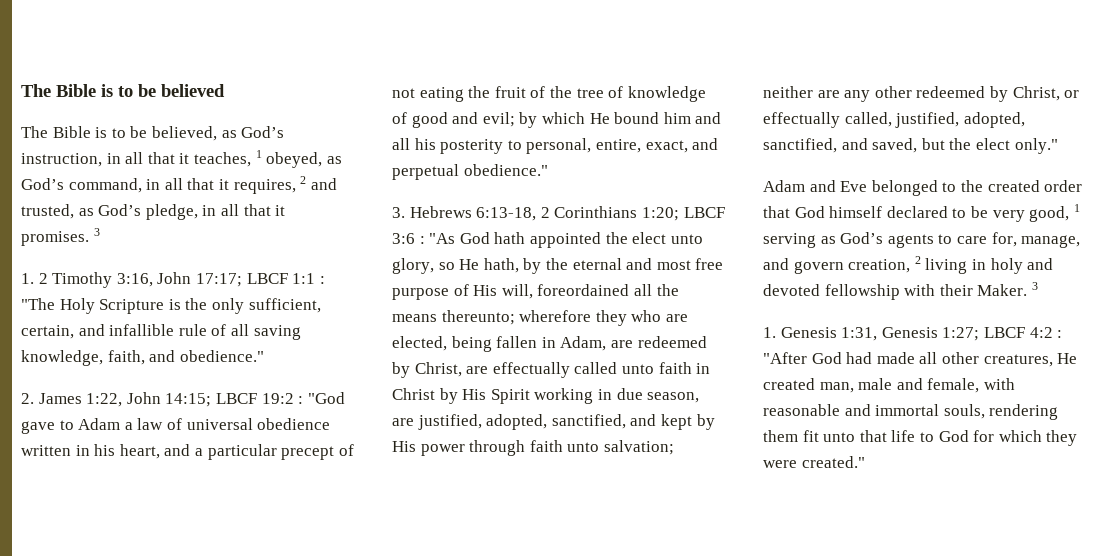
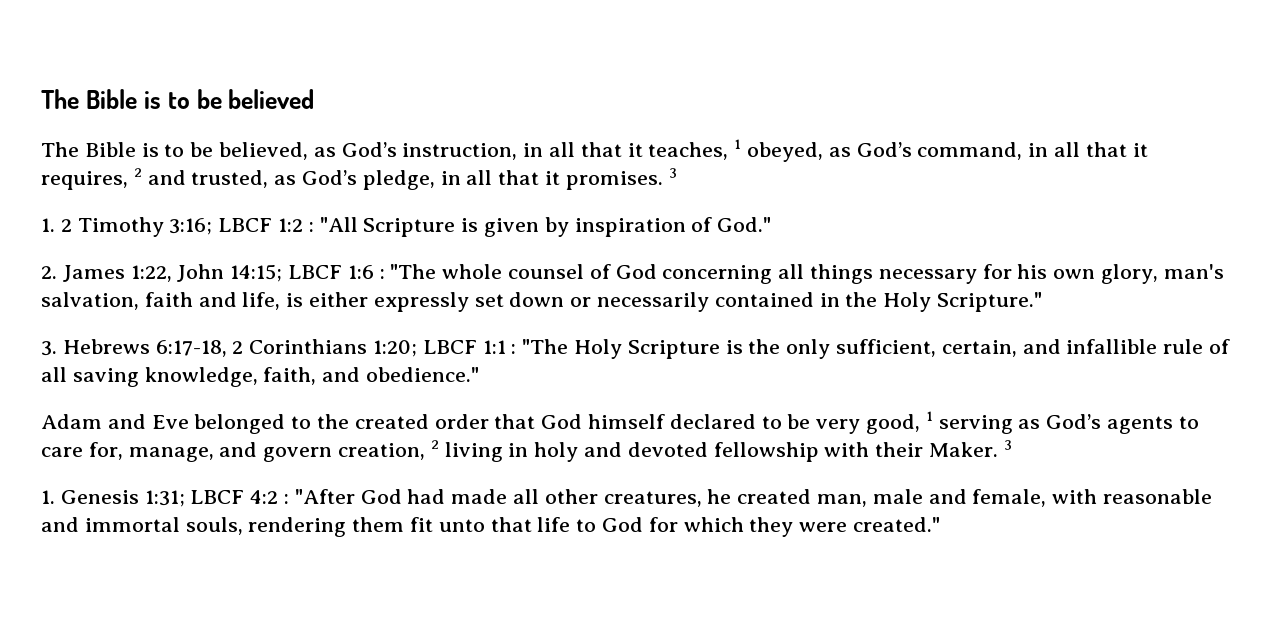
- 1. 2 Timothy 3:16, John 17:17; LBCF 1:1 : "The Holy Scripture is the only sufficient, certain, and infallible rule of all saving knowledge, faith, and obedience."
+ 1. 2 Timothy 3:16; LBCF 1:2 : "All Scripture is given by inspiration of God."
+ 2. James 1:22, John 14:15; LBCF 1:6 : "The whole counsel of God concerning all things necessary for his own glory, man's salvation, faith and life, is either expressly set down or necessarily contained in the Holy Scripture."
+ 3. Hebrews 6:17-18, 2 Corinthians 1:20; LBCF 1:1 : "The Holy Scripture is the only sufficient, certain, and infallible rule of all saving knowledge, faith, and obedience."
- 2. James 1:22, John 14:15; LBCF 19:2 : "God gave to Adam a law of universal obedience written in his heart, and a particular precept of not eating the fruit of the tree of knowledge of good and evil; by which He bound him and all his posterity to personal, entire, exact, and perpetual obedience."
- 3. Hebrews 6:13-18, 2 Corinthians 1:20; LBCF 3:6 : "As God hath appointed the elect unto glory, so He hath, by the eternal and most free purpose of His will, foreordained all the means thereunto; wherefore they who are elected, being fallen in Adam, are redeemed by Christ, are effectually called unto faith in Christ by His Spirit working in due season, are justified, adopted, sanctified, and kept by His power through faith unto salvation; neither are any other redeemed by Christ, or effectually called, justified, adopted, sanctified, and saved, but the elect only."
- 1. Genesis 1:31, Genesis 1:27; LBCF 4:2 : "After God had made all other creatures, He created man, male and female, with reasonable and immortal souls, rendering them fit unto that life to God for which they were created."
+ 1. Genesis 1:31; LBCF 4:2 : "After God had made all other creatures, he created man, male and female, with reasonable and immortal souls, rendering them fit unto that life to God for which they were created."

